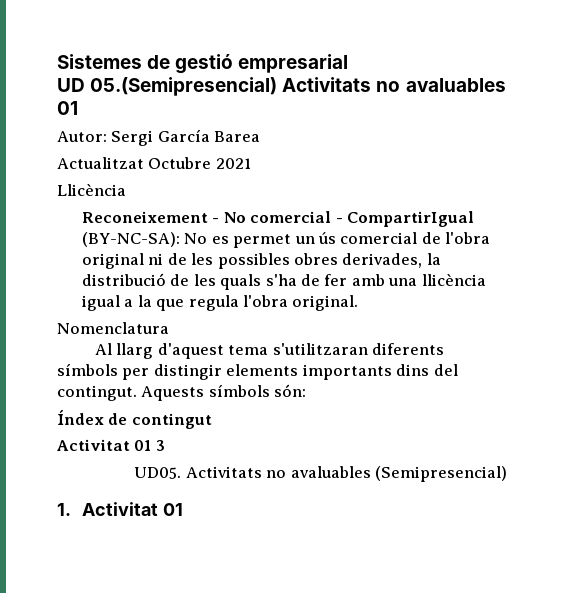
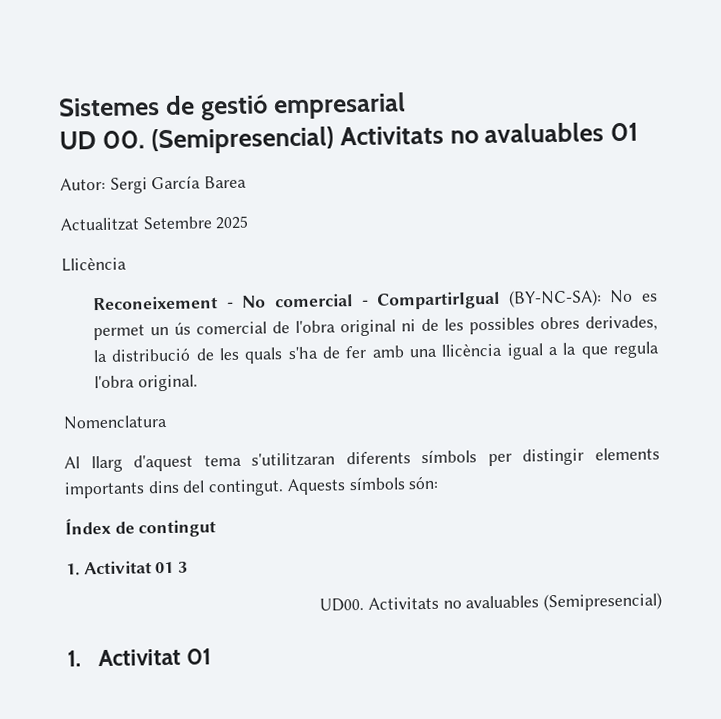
- UD 05.(Semipresencial) Activitats no avaluables 01
+ UD 00. (Semipresencial) Activitats no avaluables 01
- Actualitzat Octubre 2021
+ Actualitzat Setembre 2025
- Activitat 01 3
+ 1. Activitat 01 3
- UD05.
+ UD00.

